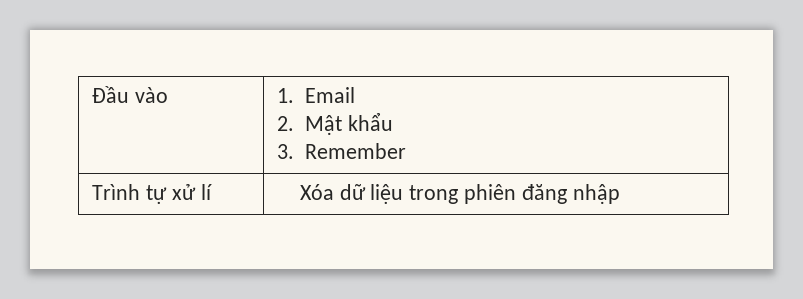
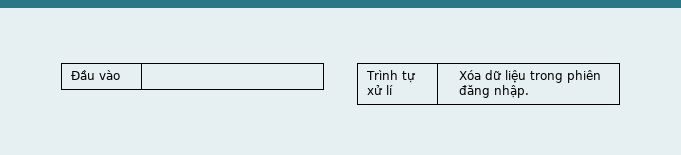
- Đầu vào | 1. Email
- 2. Mật khẩu
- 3. Remember
+ Đầu vào |
- Trình tự xử lí | Xóa dữ liệu trong phiên đăng nhập
+ Trình tự xử lí | Xóa dữ liệu trong phiên đăng nhập.

